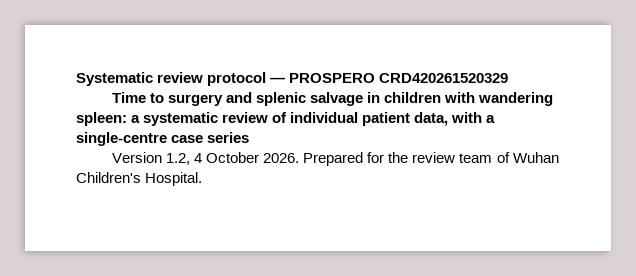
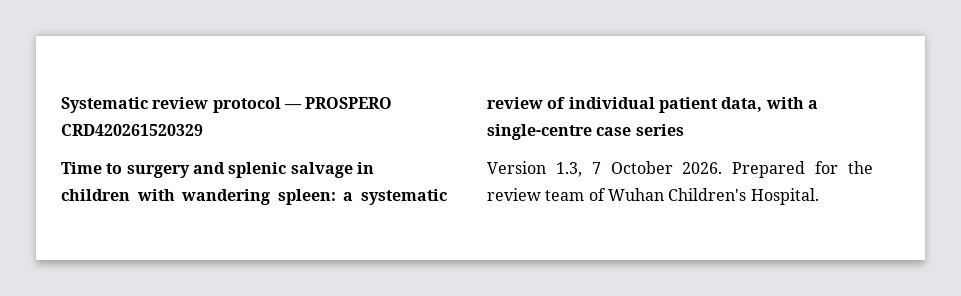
- Version 1.2, 4 October 2026.
+ Version 1.3, 7 October 2026.

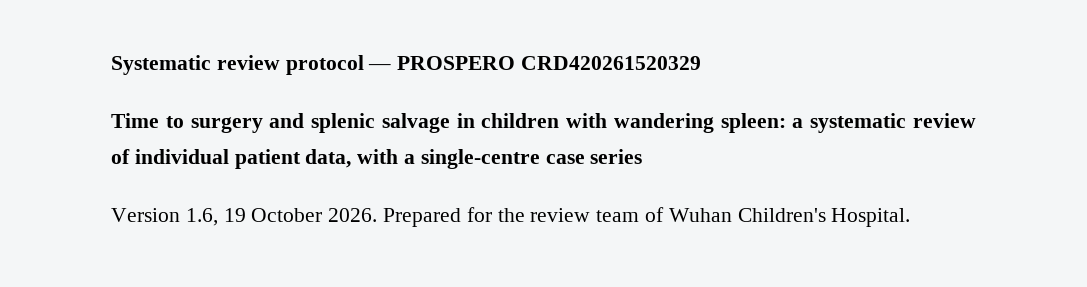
- Version 1.3, 7 October 2026.
+ Version 1.6, 19 October 2026.

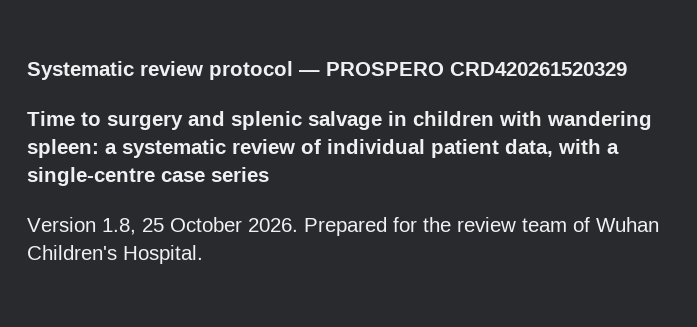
- Version 1.6, 19 October 2026.
+ Version 1.8, 25 October 2026.

